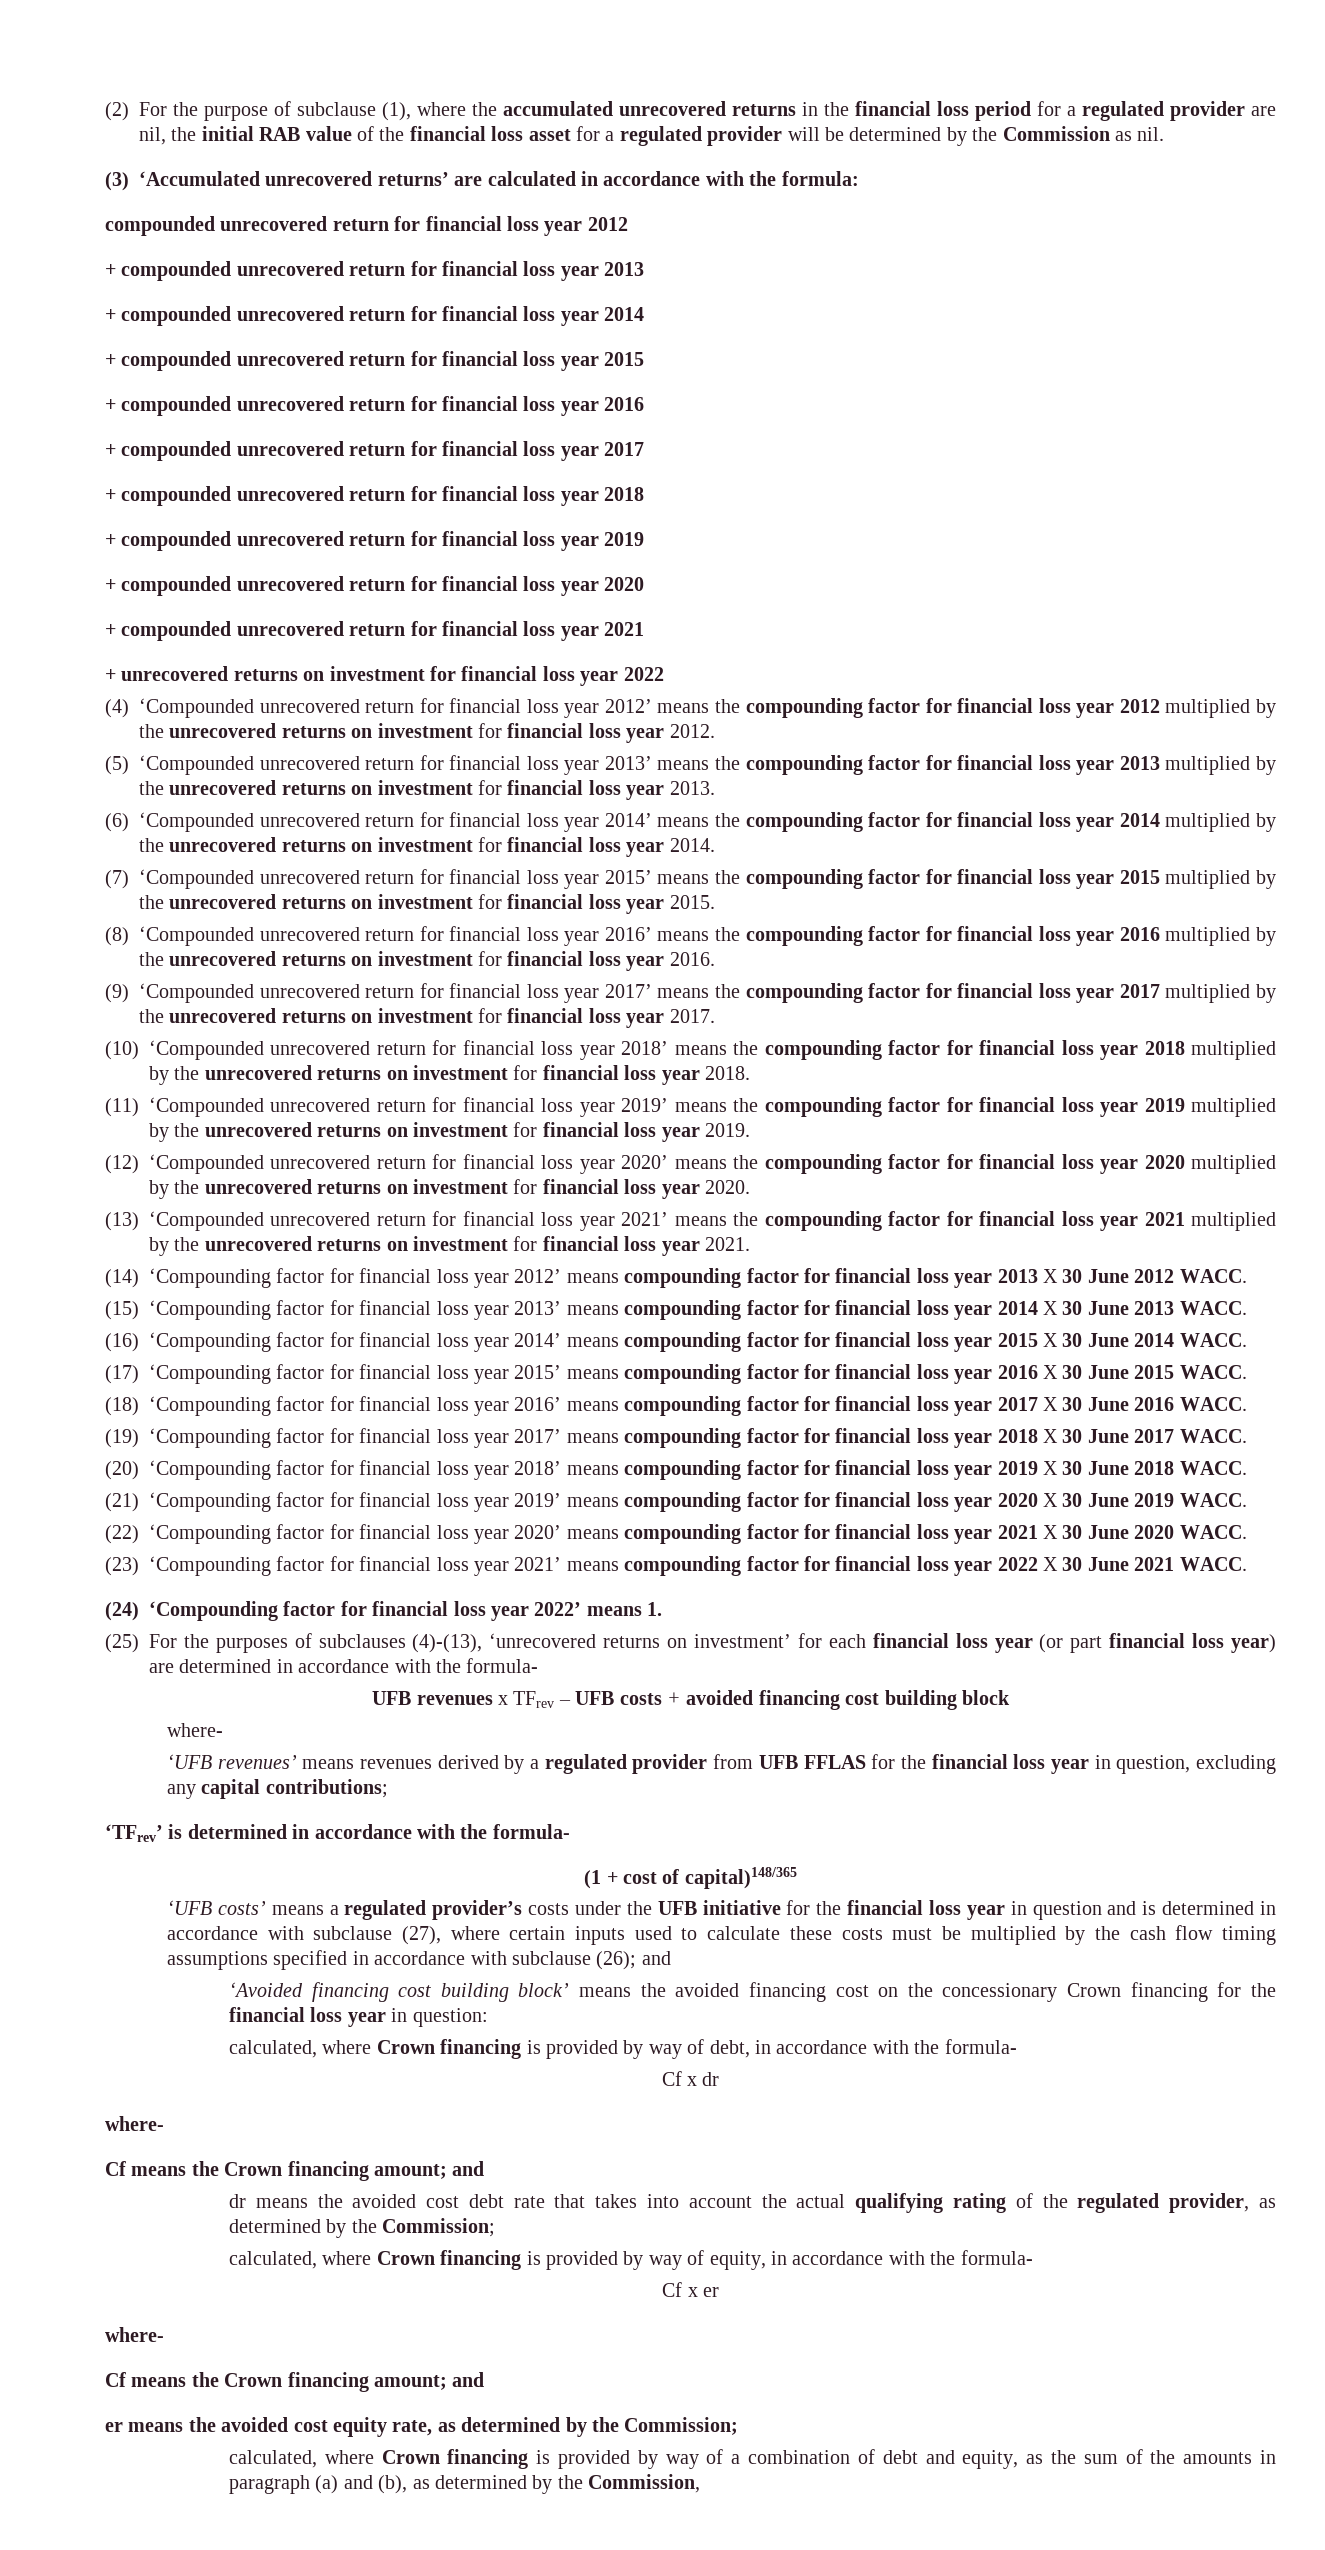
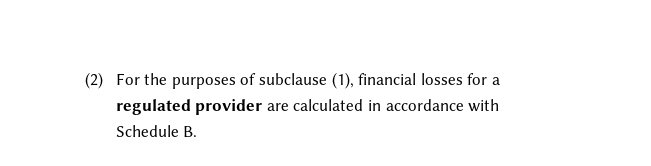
- (2) For the purpose of subclause (1), where the accumulated unrecovered returns in the financial loss period for a regulated provider are nil, the initial RAB value of the financial loss asset for a regulated provider will be determined by the Commission as nil.
- (3) ‘Accumulated unrecovered returns’ are calculated in accordance with the formula:
- compounded unrecovered return for financial loss year 2012
- + compounded unrecovered return for financial loss year 2013
- + compounded unrecovered return for financial loss year 2014
- + compounded unrecovered return for financial loss year 2015
- + compounded unrecovered return for financial loss year 2016
- + compounded unrecovered return for financial loss year 2017
- + compounded unrecovered return for financial loss year 2018
- + compounded unrecovered return for financial loss year 2019
- + compounded unrecovered return for financial loss year 2020
- + compounded unrecovered return for financial loss year 2021
- + unrecovered returns on investment for financial loss year 2022
- (4) ‘Compounded unrecovered return for financial loss year 2012’ means the compounding factor for financial loss year 2012 multiplied by the unrecovered returns on investment for financial loss year 2012.
- (5) ‘Compounded unrecovered return for financial loss year 2013’ means the compounding factor for financial loss year 2013 multiplied by the unrecovered returns on investment for financial loss year 2013.
- (6) ‘Compounded unrecovered return for financial loss year 2014’ means the compounding factor for financial loss year 2014 multiplied by the unrecovered returns on investment for financial loss year 2014.
- (7) ‘Compounded unrecovered return for financial loss year 2015’ means the compounding factor for financial loss year 2015 multiplied by the unrecovered returns on investment for financial loss year 2015.
- (8) ‘Compounded unrecovered return for financial loss year 2016’ means the compounding factor for financial loss year 2016 multiplied by the unrecovered returns on investment for financial loss year 2016.
- (9) ‘Compounded unrecovered return for financial loss year 2017’ means the compounding factor for financial loss year 2017 multiplied by the unrecovered returns on investment for financial loss year 2017.
- (10) ‘Compounded unrecovered return for financial loss year 2018’ means the compounding factor for financial loss year 2018 multiplied by the unrecovered returns on investment for financial loss year 2018.
- (11) ‘Compounded unrecovered return for financial loss year 2019’ means the compounding factor for financial loss year 2019 multiplied by the unrecovered returns on investment for financial loss year 2019.
- (12) ‘Compounded unrecovered return for financial loss year 2020’ means the compounding factor for financial loss year 2020 multiplied by the unrecovered returns on investment for financial loss year 2020.
- (13) ‘Compounded unrecovered return for financial loss year 2021’ means the compounding factor for financial loss year 2021 multiplied by the unrecovered returns on investment for financial loss year 2021.
- (14) ‘Compounding factor for financial loss year 2012’ means compounding factor for financial loss year 2013 X 30 June 2012 WACC.
- (15) ‘Compounding factor for financial loss year 2013’ means compounding factor for financial loss year 2014 X 30 June 2013 WACC.
- (16) ‘Compounding factor for financial loss year 2014’ means compounding factor for financial loss year 2015 X 30 June 2014 WACC.
- (17) ‘Compounding factor for financial loss year 2015’ means compounding factor for financial loss year 2016 X 30 June 2015 WACC.
- (18) ‘Compounding factor for financial loss year 2016’ means compounding factor for financial loss year 2017 X 30 June 2016 WACC.
- (19) ‘Compounding factor for financial loss year 2017’ means compounding factor for financial loss year 2018 X 30 June 2017 WACC.
- (20) ‘Compounding factor for financial loss year 2018’ means compounding factor for financial loss year 2019 X 30 June 2018 WACC.
- (21) ‘Compounding factor for financial loss year 2019’ means compounding factor for financial loss year 2020 X 30 June 2019 WACC.
- (22) ‘Compounding factor for financial loss year 2020’ means compounding factor for financial loss year 2021 X 30 June 2020 WACC.
- (23) ‘Compounding factor for financial loss year 2021’ means compounding factor for financial loss year 2022 X 30 June 2021 WACC.
- (24) ‘Compounding factor for financial loss year 2022’ means 1.
- (25) For the purposes of subclauses (4)-(13), ‘unrecovered returns on investment’ for each financial loss year (or part financial loss year) are determined in accordance with the formula-
- UFB revenues x TFrev – UFB costs + avoided financing cost building block
- where-
- ‘UFB revenues’ means revenues derived by a regulated provider from UFB FFLAS for the financial loss year in question, excluding any capital contributions;
- ‘TFrev’ is determined in accordance with the formula-
- (1 + cost of capital)148/365
- ‘UFB costs’ means a regulated provider’s costs under the UFB initiative for the financial loss year in question and is determined in accordance with subclause (27), where certain inputs used to calculate these costs must be multiplied by the cash flow timing assumptions specified in accordance with subclause (26); and
- ‘Avoided financing cost building block’ means the avoided financing cost on the concessionary Crown financing for the financial loss year in question:
- calculated, where Crown financing is provided by way of debt, in accordance with the formula-
- Cf x dr
- where-
- Cf means the Crown financing amount; and
- dr means the avoided cost debt rate that takes into account the actual qualifying rating of the regulated provider, as determined by the Commission;
- calculated, where Crown financing is provided by way of equity, in accordance with the formula-
- Cf x er
- where-
- Cf means the Crown financing amount; and
- er means the avoided cost equity rate, as determined by the Commission;
- calculated, where Crown financing is provided by way of a combination of debt and equity, as the sum of the amounts in paragraph (a) and (b), as determined by the Commission,
+ (2) For the purposes of subclause (1), financial losses for a regulated provider are calculated in accordance with Schedule B.

